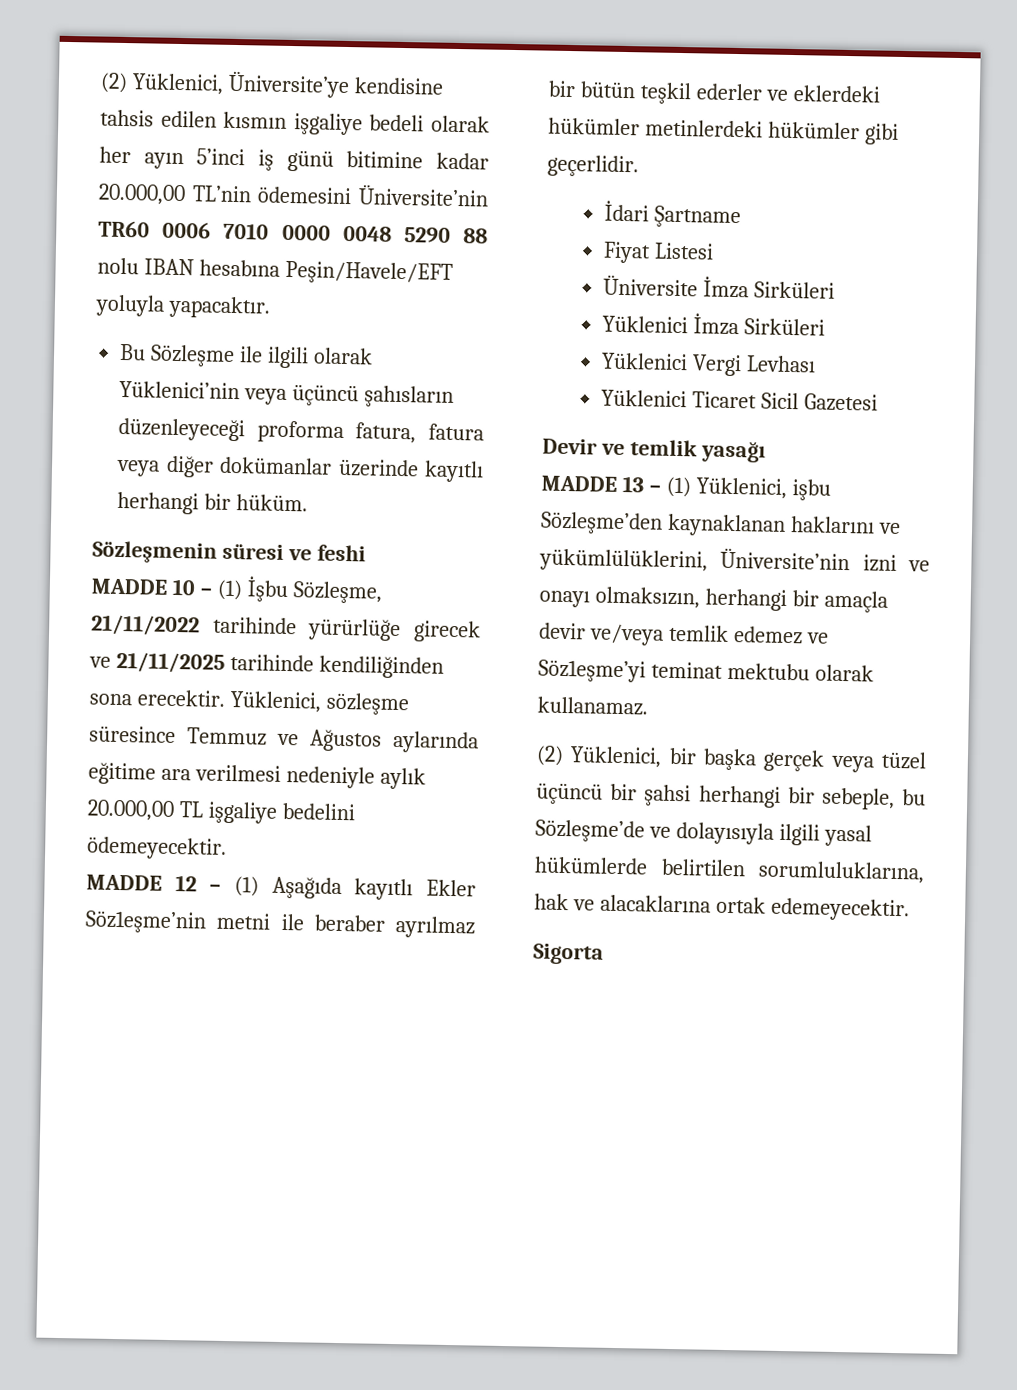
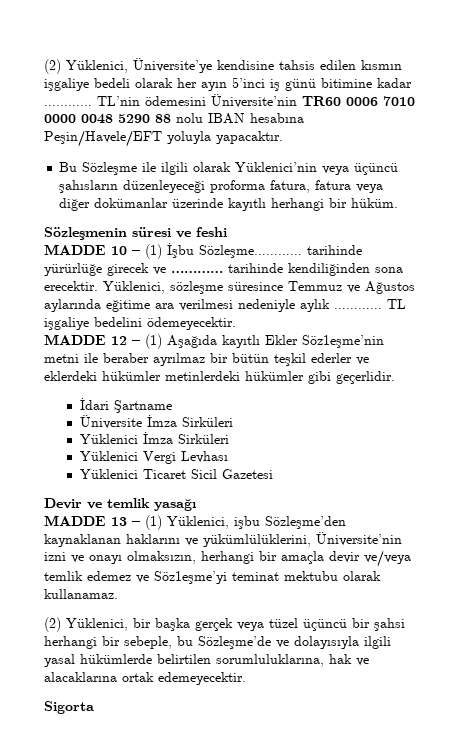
- (2) Yüklenici, Üniversite’ye kendisine tahsis edilen kısmın işgaliye bedeli olarak her ayın 5’inci iş günü bitimine kadar 20.000,00 TL’nin ödemesini Üniversite’nin TR60 0006 7010 0000 0048 5290 88 nolu IBAN hesabına Peşin/Havele/EFT yoluyla yapacaktır.
+ (2) Yüklenici, Üniversite’ye kendisine tahsis edilen kısmın işgaliye bedeli olarak her ayın 5’inci iş günü bitimine kadar ………… TL’nin ödemesini Üniversite’nin TR60 0006 7010 0000 0048 5290 88 nolu IBAN hesabına Peşin/Havele/EFT yoluyla yapacaktır.
- MADDE 10 – (1) İşbu Sözleşme, 21/11/2022 tarihinde yürürlüğe girecek ve 21/11/2025 tarihinde kendiliğinden sona erecektir.
+ MADDE 10 – (1) İşbu Sözleşme………… tarihinde yürürlüğe girecek ve ………… tarihinde kendiliğinden sona erecektir.
- Yüklenici, sözleşme süresince Temmuz ve Ağustos aylarında eğitime ara verilmesi nedeniyle aylık 20.000,00 TL işgaliye bedelini ödemeyecektir.
+ Yüklenici, sözleşme süresince Temmuz ve Ağustos aylarında eğitime ara verilmesi nedeniyle aylık ………… TL işgaliye bedelini ödemeyecektir.
- Fiyat Listesi

